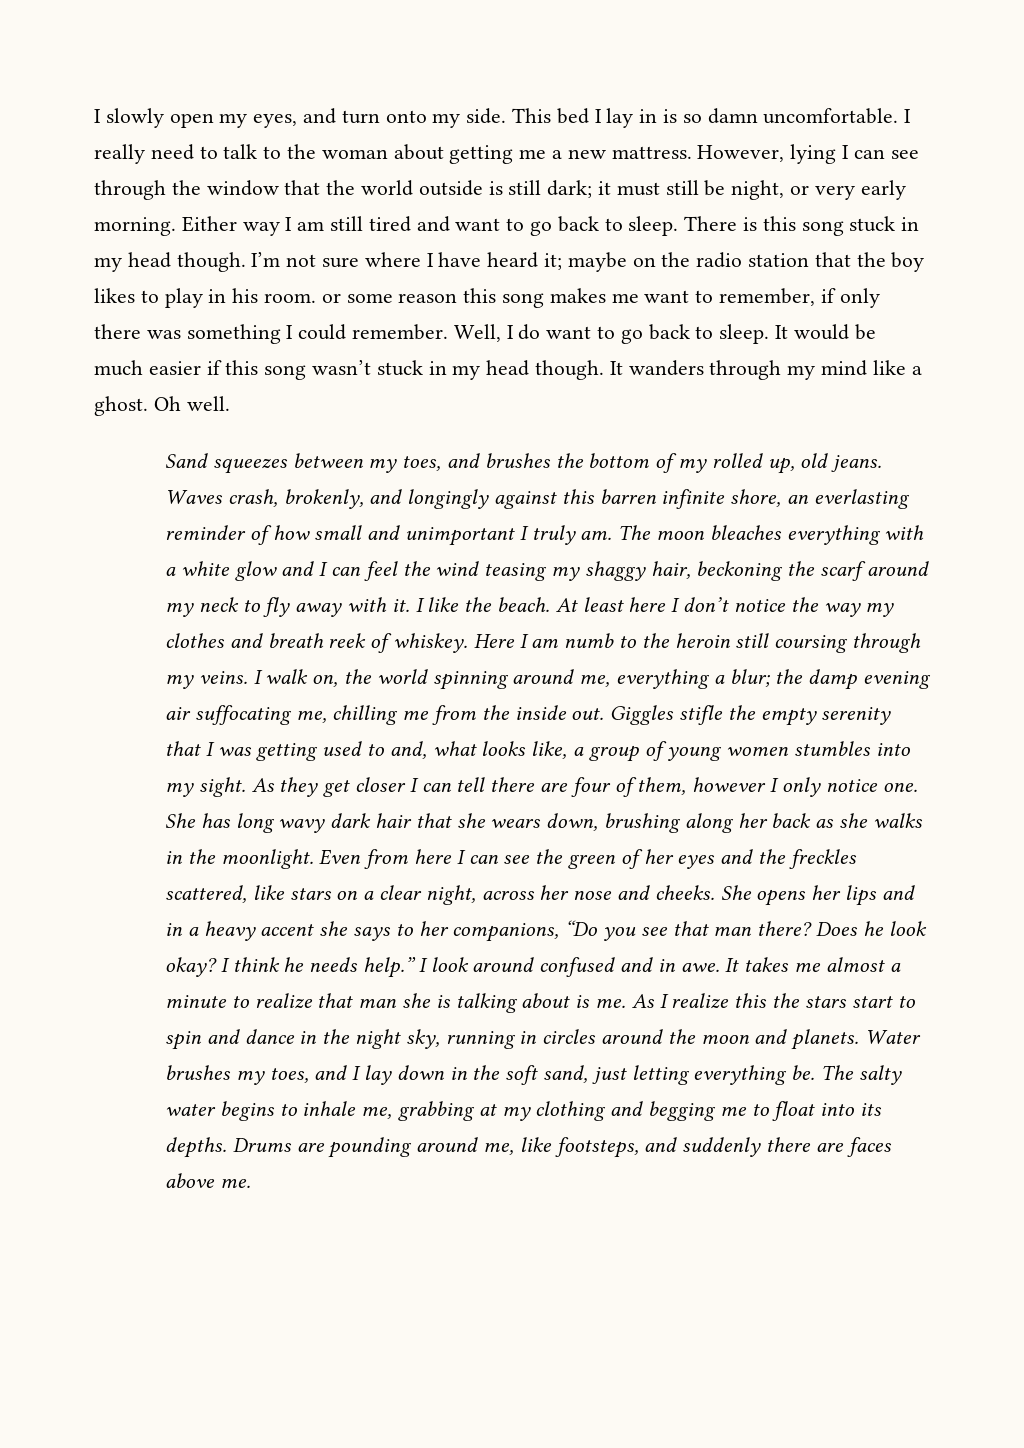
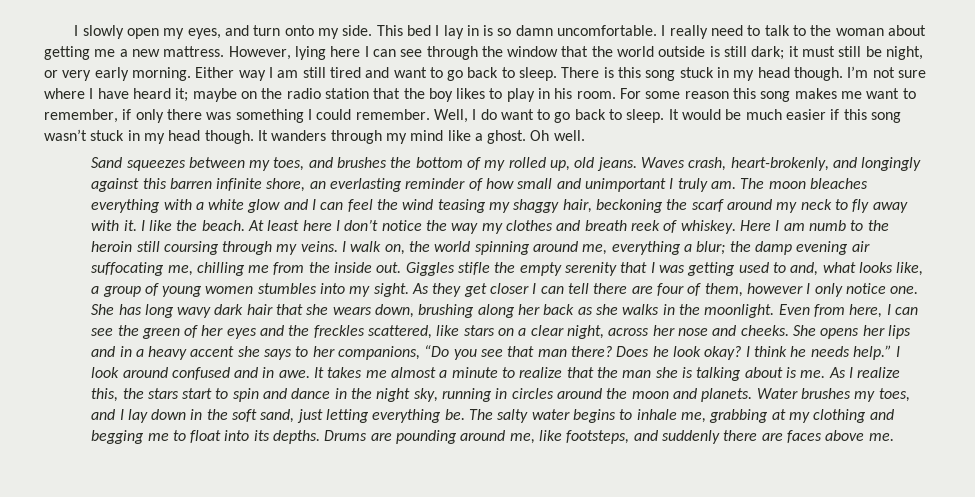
- However, lying I can see through the window that the world outside is still dark; it must still be night, or very early morning.
+ However, lying here I can see through the window that the world outside is still dark; it must still be night, or very early morning.
- I’m not sure where I have heard it; maybe on the radio station that the boy likes to play in his room. or some reason this song makes me want to remember, if only there was something I could remember.
+ I’m not sure where I have heard it; maybe on the radio station that the boy likes to play in his room. For some reason this song makes me want to remember, if only there was something I could remember.
- Waves crash, brokenly, and longingly against this barren infinite shore, an everlasting reminder of how small and unimportant I truly am.
+ Waves crash, heart-brokenly, and longingly against this barren infinite shore, an everlasting reminder of how small and unimportant I truly am.
- Even from here I can see the green of her eyes and the freckles scattered, like stars on a clear night, across her nose and cheeks.
+ Even from here, I can see the green of her eyes and the freckles scattered, like stars on a clear night, across her nose and cheeks.
- It takes me almost a minute to realize that man she is talking about is me.
+ It takes me almost a minute to realize that the man she is talking about is me.
- As I realize this the stars start to spin and dance in the night sky, running in circles around the moon and planets.
+ As I realize this, the stars start to spin and dance in the night sky, running in circles around the moon and planets.

